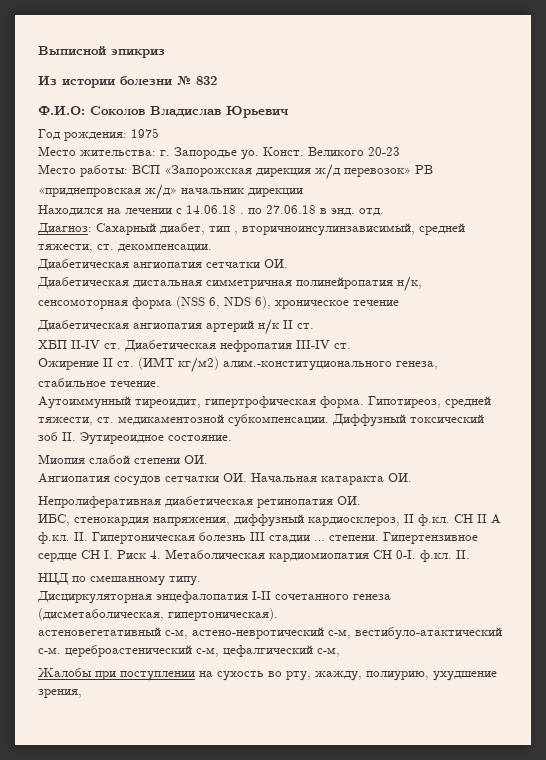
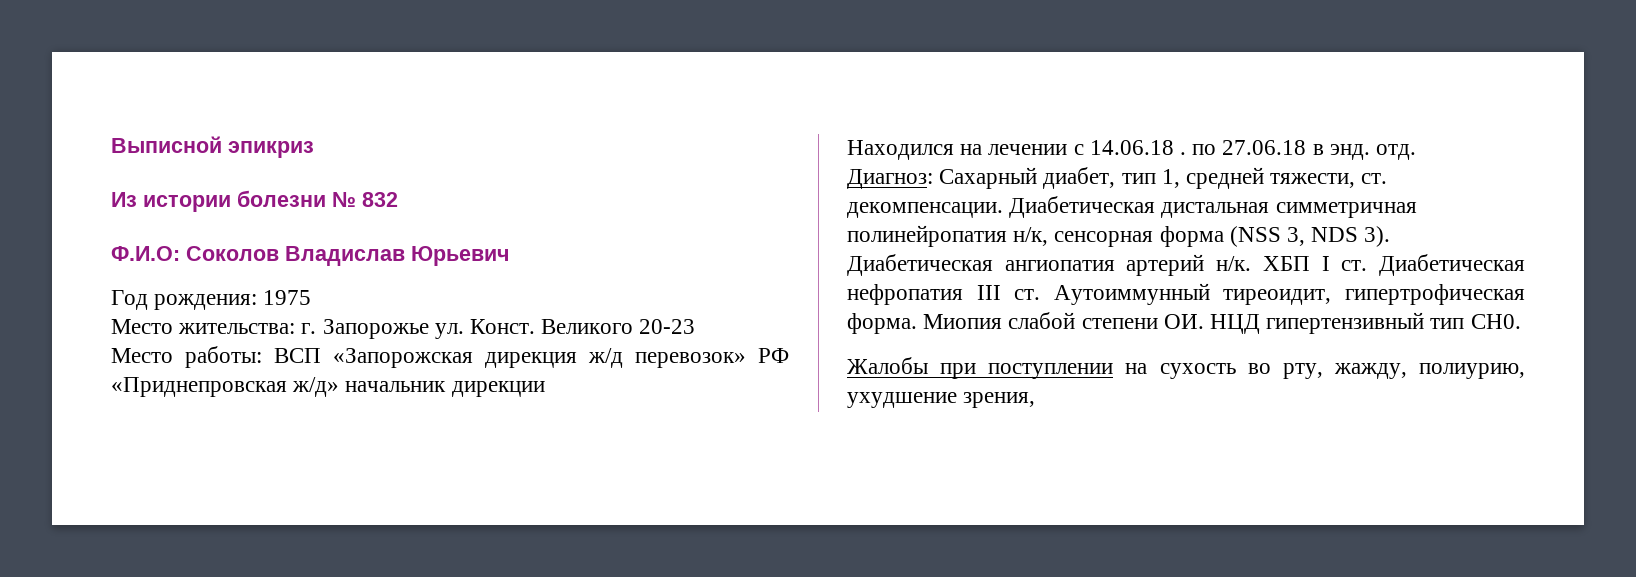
- Место жительства: г. Запородье уо. Конст.
+ Место жительства: г. Запорожье ул. Конст.
- Место работы: ВСП «Запорожская дирекция ж/д перевозок» РВ «приднепровская ж/д» начальник дирекции
+ Место работы: ВСП «Запорожская дирекция ж/д перевозок» РФ «Приднепровская ж/д» начальник дирекции
- Диагноз: Сахарный диабет, тип , вторичноинсулинзависимый, средней тяжести, ст. декомпенсации.
- Диабетическая ангиопатия сетчатки ОИ.
- Диабетическая дистальная симметричная полинейропатия н/к, сенсомоторная форма (NSS 6, NDS 6), хроническое течение
- Диабетическая ангиопатия артерий н/к II ст.
- ХБП II-IV ст. Диабетическая нефропатия III-IV ст.
- Ожирение II ст. (ИМТ кг/м2) алим.-конституционального генеза, стабильное течение.
- Аутоиммунный тиреоидит, гипертрофическая форма. Гипотиреоз, средней тяжести, ст. медикаментозной субкомпенсации. Диффузный токсический зоб II. Эутиреоидное состояние.
- Миопия слабой степени ОИ.
- Ангиопатия сосудов сетчатки ОИ. Начальная катаракта ОИ.
- Непролиферативная диабетическая ретинопатия ОИ.
- ИБС, стенокардия напряжения, диффузный кардиосклероз, II ф.кл. СН II А ф.кл. II. Гипертоническая болезнь III стадии … степени. Гипертензивное сердце СН I. Риск 4. Метаболическая кардиомиопатия СН 0-I. ф.кл. II.
- НЦД по смешанному типу.
- Дисциркуляторная энцефалопатия I-II сочетанного генеза (дисметаболическая, гипертоническая).
- астеновегетативный с-м, астено-невротический с-м, вестибуло-атактический с-м. цереброастенический с-м, цефалгический с-м,
+ Диагноз: Сахарный диабет, тип 1, средней тяжести, ст. декомпенсации. Диабетическая дистальная симметричная полинейропатия н/к, сенсорная форма (NSS 3, NDS 3). Диабетическая ангиопатия артерий н/к. ХБП I ст. Диабетическая нефропатия III ст. Аутоиммунный тиреоидит, гипертрофическая форма. Миопия слабой степени ОИ. НЦД гипертензивный тип СН0.

